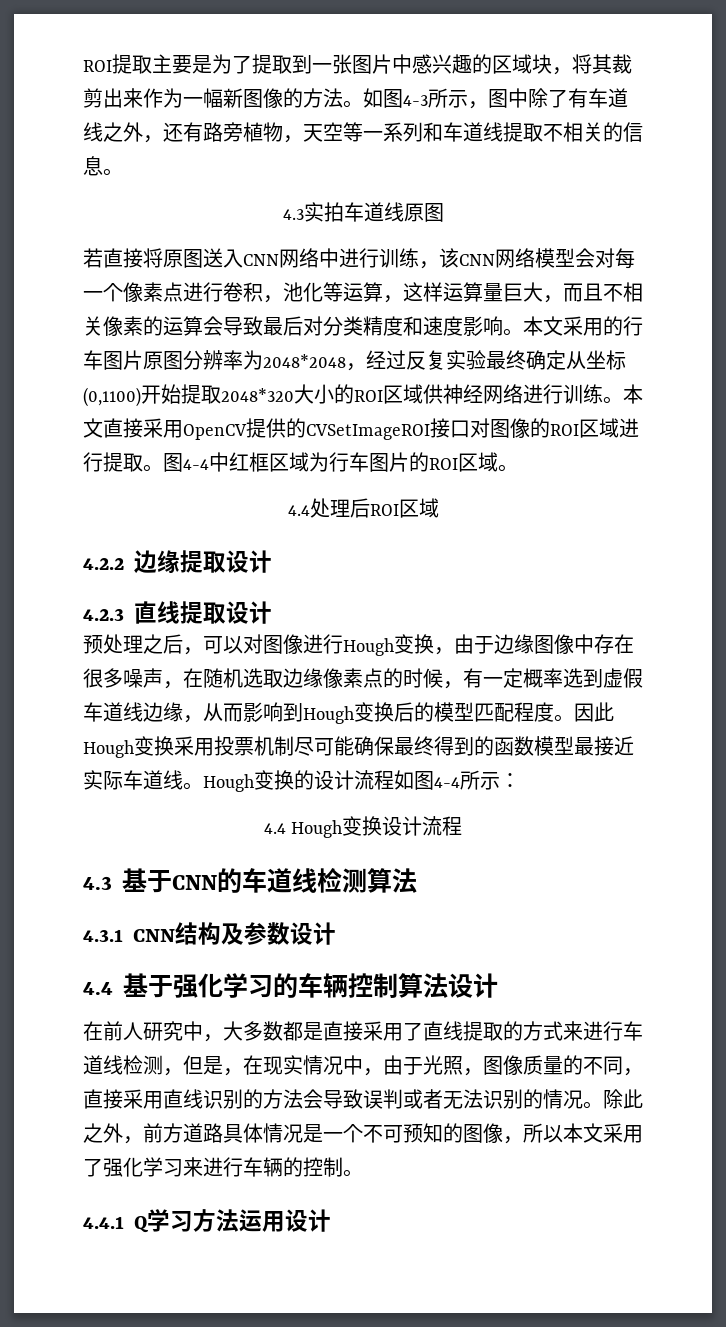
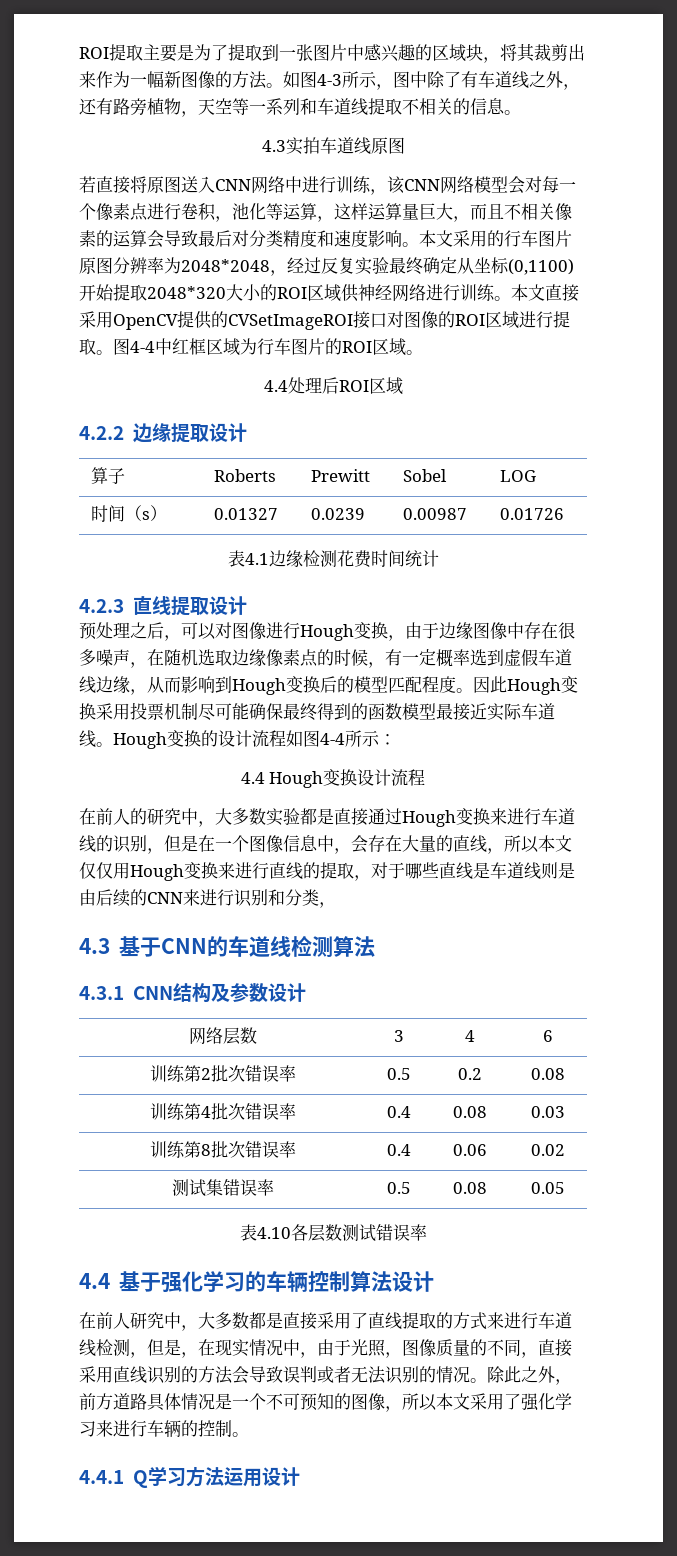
+ 算子 | Roberts | Prewitt | Sobel | LOG
+ 时间（s） | 0.01327 | 0.0239 | 0.00987 | 0.01726
+ 表4.1边缘检测花费时间统计
+ 在前人的研究中，大多数实验都是直接通过Hough变换来进行车道线的识别，但是在一个图像信息中，会存在大量的直线，所以本文仅仅用Hough变换来进行直线的提取，对于哪些直线是车道线则是由后续的CNN来进行识别和分类，
+ 网络层数 | 3 | 4 | 6
+ 训练第2批次错误率 | 0.5 | 0.2 | 0.08
+ 训练第4批次错误率 | 0.4 | 0.08 | 0.03
+ 训练第8批次错误率 | 0.4 | 0.06 | 0.02
+ 测试集错误率 | 0.5 | 0.08 | 0.05
+ 表4.10各层数测试错误率

